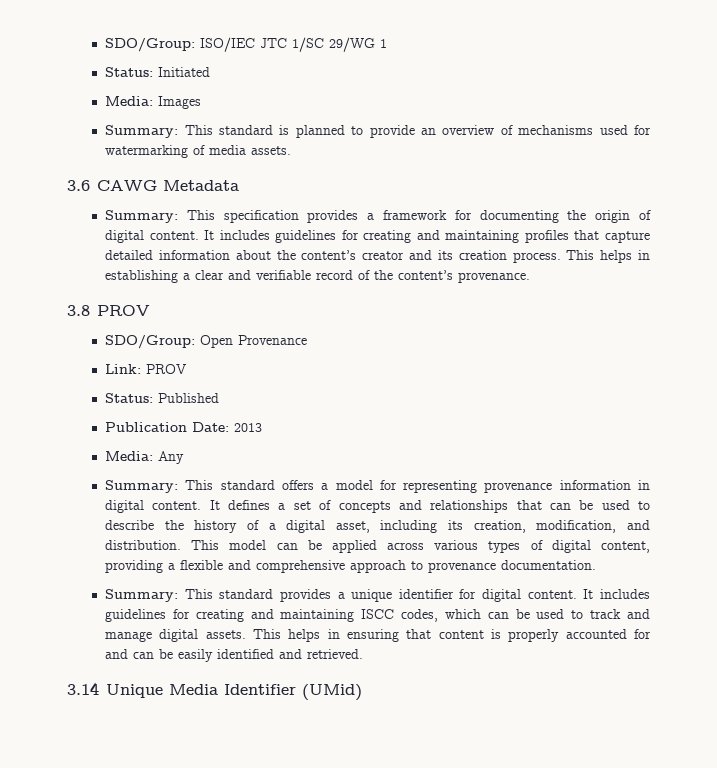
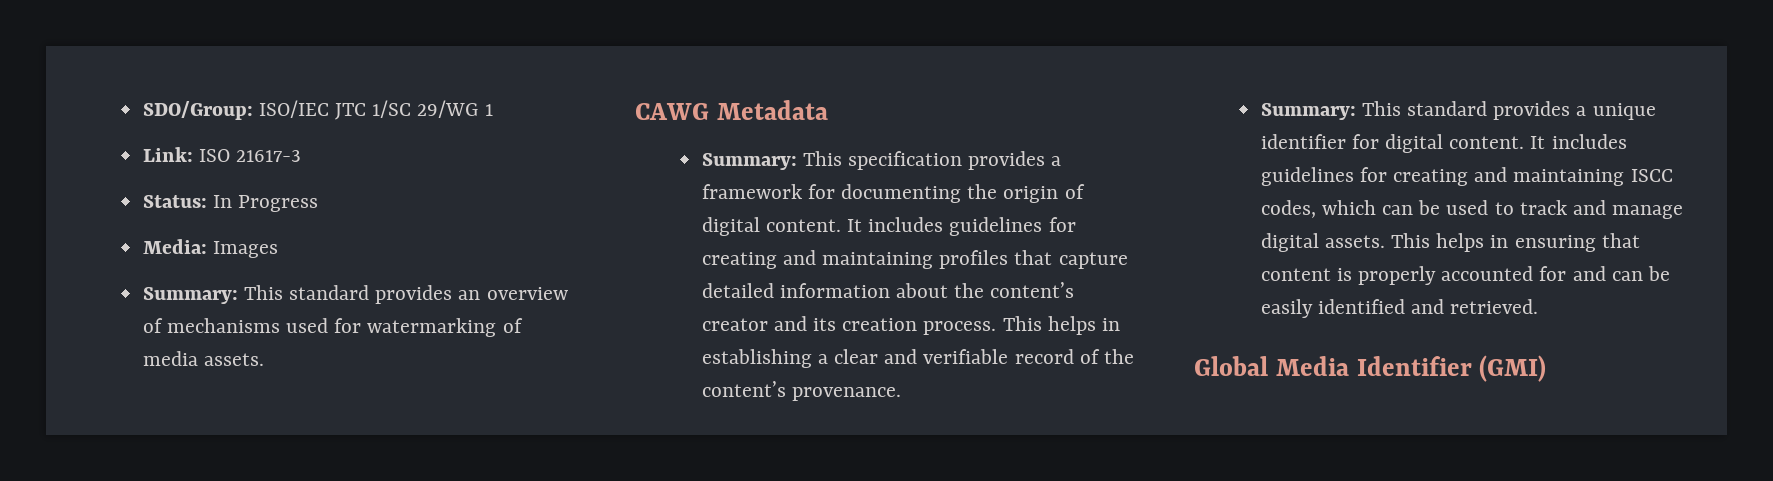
- Status: Initiated
+ Link: ISO 21617-3
+ Status: In Progress
- Summary: This standard is planned to provide an overview of mechanisms used for watermarking of media assets.
+ Summary: This standard provides an overview of mechanisms used for watermarking of media assets.
- 3.6 CAWG Metadata
+ CAWG Metadata
- 3.8 PROV
- SDO/Group: Open Provenance
- Link: PROV
- Status: Published
- Publication Date: 2013
- Media: Any
- Summary: This standard offers a model for representing provenance information in digital content. It defines a set of concepts and relationships that can be used to describe the history of a digital asset, including its creation, modification, and distribution. This model can be applied across various types of digital content, providing a flexible and comprehensive approach to provenance documentation.
- 3.14 Unique Media Identifier (UMid)
+ Global Media Identifier (GMI)

